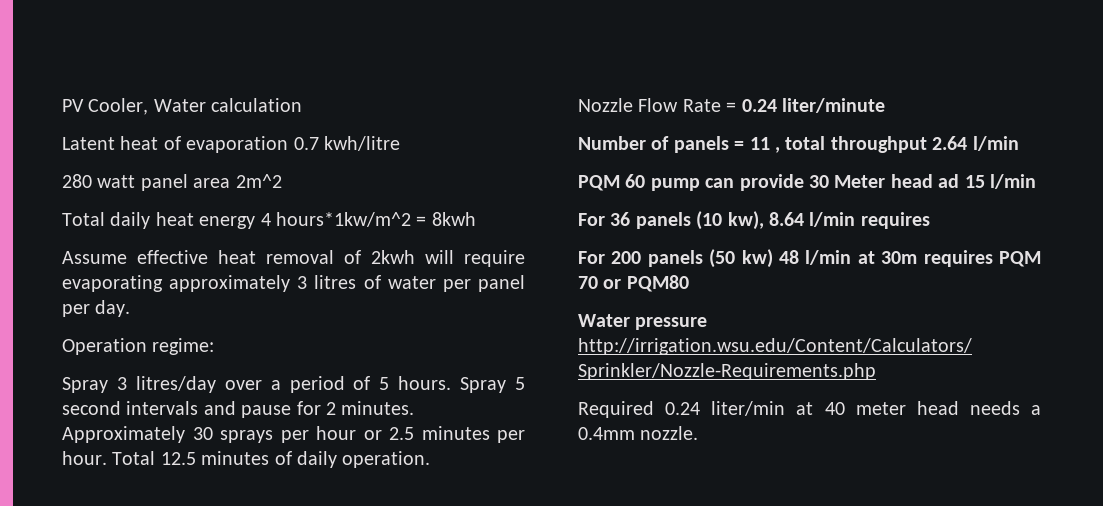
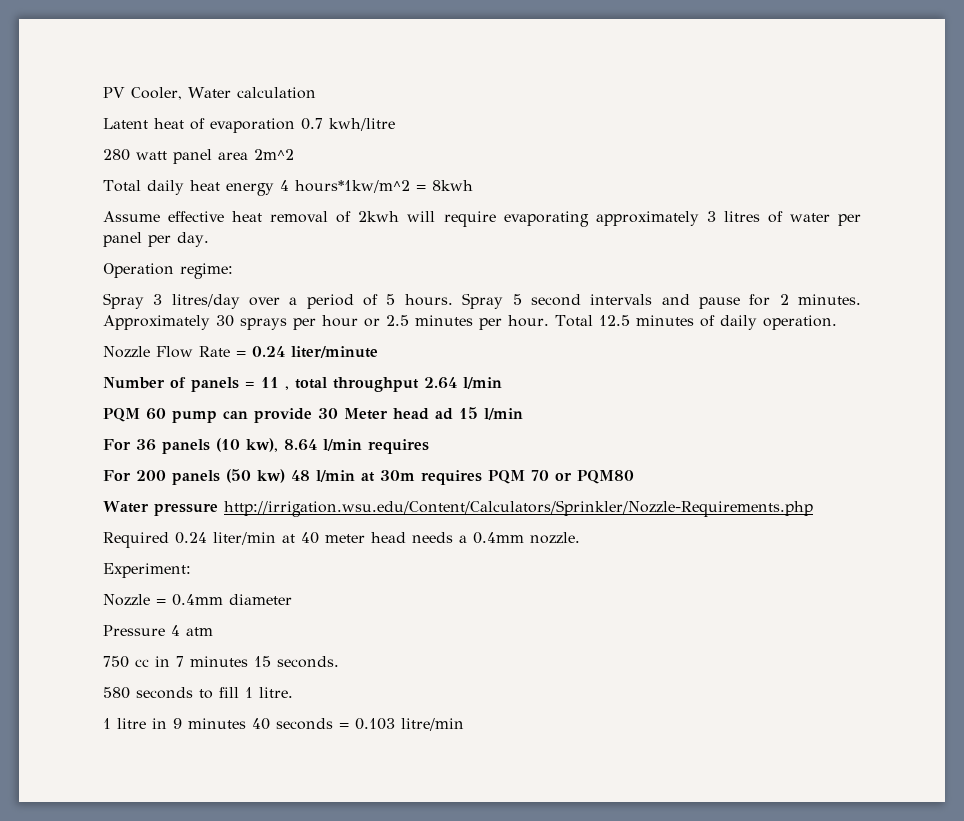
+ Experiment:
+ Nozzle = 0.4mm diameter
+ Pressure 4 atm
+ 750 cc in 7 minutes 15 seconds.
+ 580 seconds to fill 1 litre.
+ 1 litre in 9 minutes 40 seconds = 0.103 litre/min

